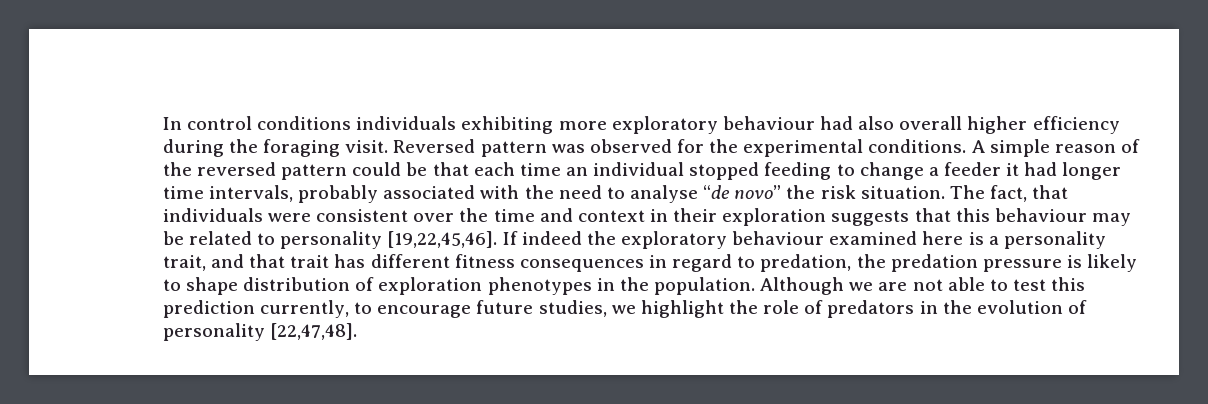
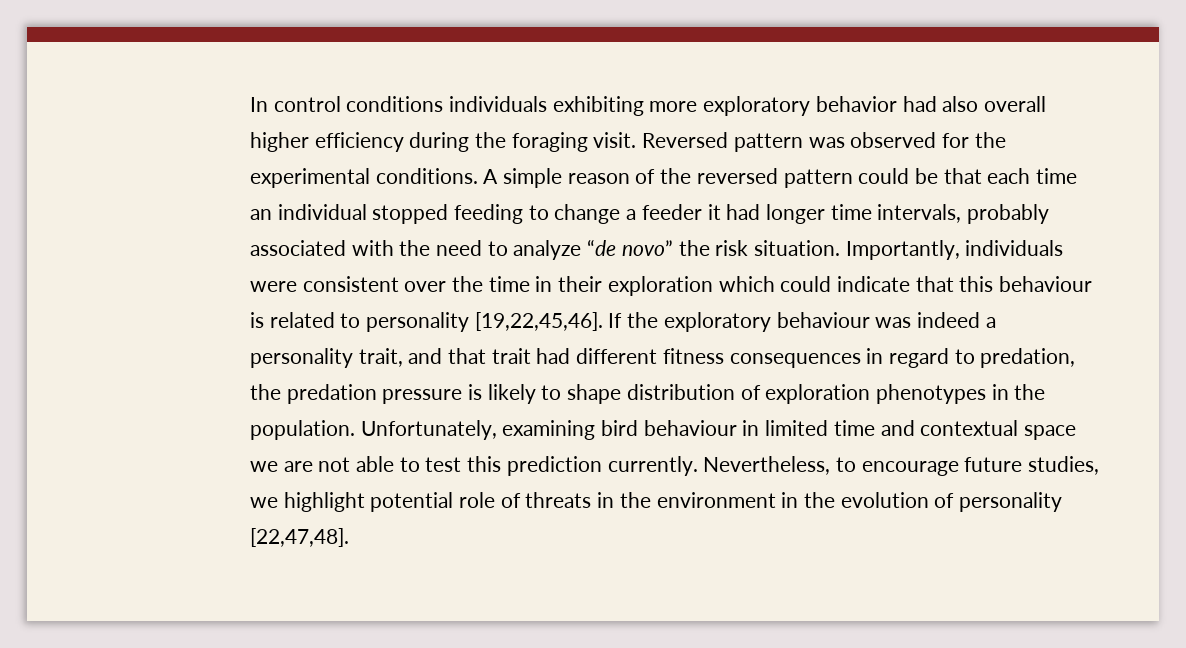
- In control conditions individuals exhibiting more exploratory behaviour had also overall higher efficiency during the foraging visit.
+ In control conditions individuals exhibiting more exploratory behavior had also overall higher efficiency during the foraging visit.
- A simple reason of the reversed pattern could be that each time an individual stopped feeding to change a feeder it had longer time intervals, probably associated with the need to analyse “de novo” the risk situation.
+ A simple reason of the reversed pattern could be that each time an individual stopped feeding to change a feeder it had longer time intervals, probably associated with the need to analyze “de novo” the risk situation.
- The fact, that individuals were consistent over the time and context in their exploration suggests that this behaviour may be related to personality [19,22,45,46].
+ Importantly, individuals were consistent over the time in their exploration which could indicate that this behaviour is related to personality [19,22,45,46].
- If indeed the exploratory behaviour examined here is a personality trait, and that trait has different fitness consequences in regard to predation, the predation pressure is likely to shape distribution of exploration phenotypes in the population.
+ If the exploratory behaviour was indeed a personality trait, and that trait had different fitness consequences in regard to predation, the predation pressure is likely to shape distribution of exploration phenotypes in the population.
- Although we are not able to test this prediction currently, to encourage future studies, we highlight the role of predators in the evolution of personality [22,47,48].
+ Unfortunately, examining bird behaviour in limited time and contextual space we are not able to test this prediction currently. Nevertheless, to encourage future studies, we highlight potential role of threats in the environment in the evolution of personality [22,47,48].

